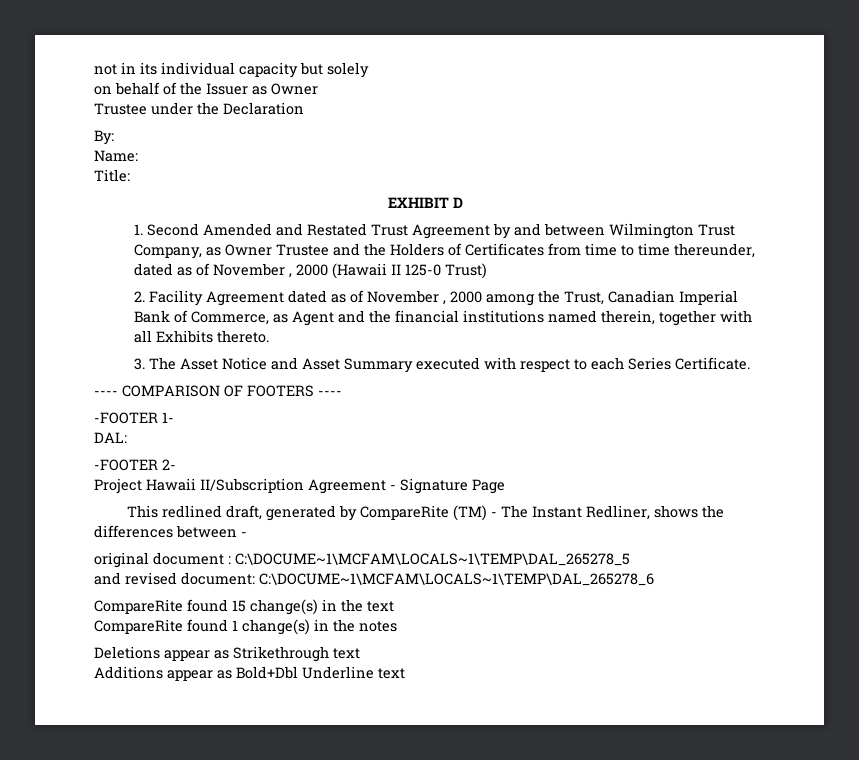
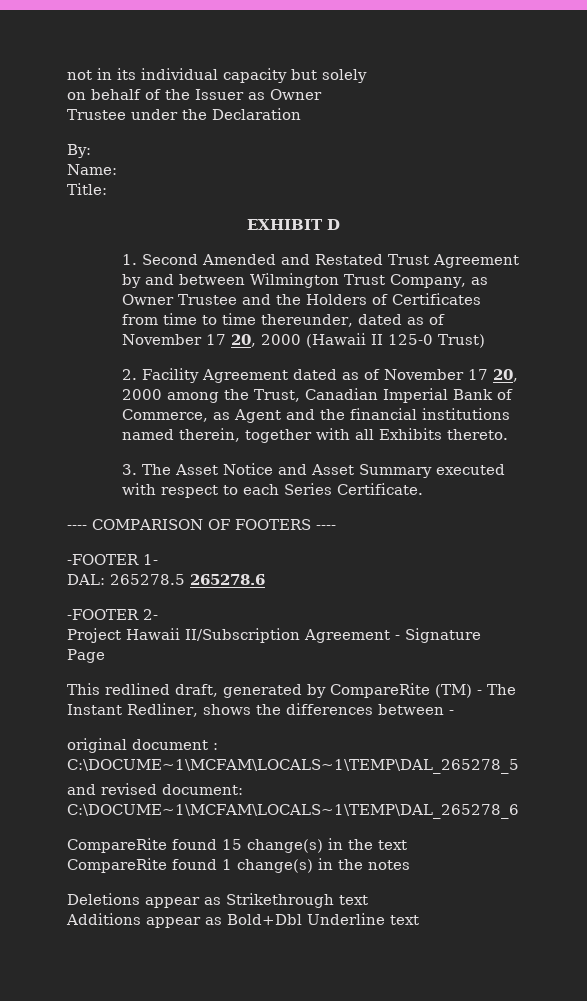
- 1. Second Amended and Restated Trust Agreement by and between Wilmington Trust Company, as Owner Trustee and the Holders of Certificates from time to time thereunder, dated as of November , 2000 (Hawaii II 125-0 Trust)
+ 1. Second Amended and Restated Trust Agreement by and between Wilmington Trust Company, as Owner Trustee and the Holders of Certificates from time to time thereunder, dated as of November 17 20, 2000 (Hawaii II 125-0 Trust)
- 2. Facility Agreement dated as of November , 2000 among the Trust, Canadian Imperial Bank of Commerce, as Agent and the financial institutions named therein, together with all Exhibits thereto.
+ 2. Facility Agreement dated as of November 17 20, 2000 among the Trust, Canadian Imperial Bank of Commerce, as Agent and the financial institutions named therein, together with all Exhibits thereto.
- DAL:
+ DAL: 265278.5 265278.6

